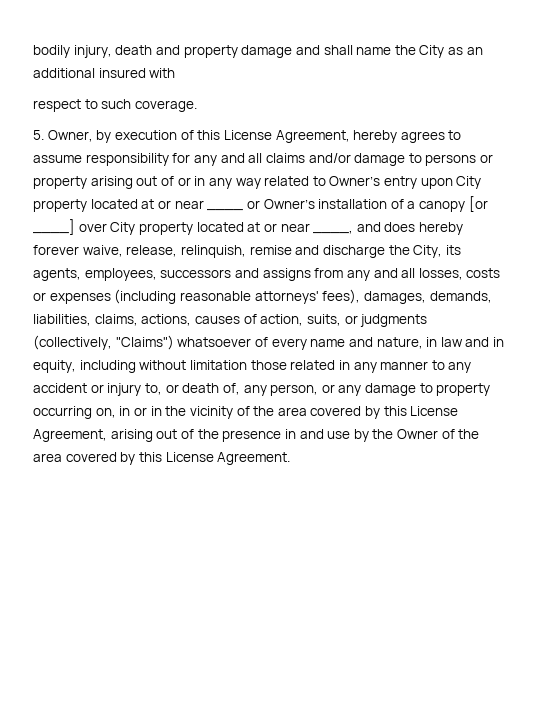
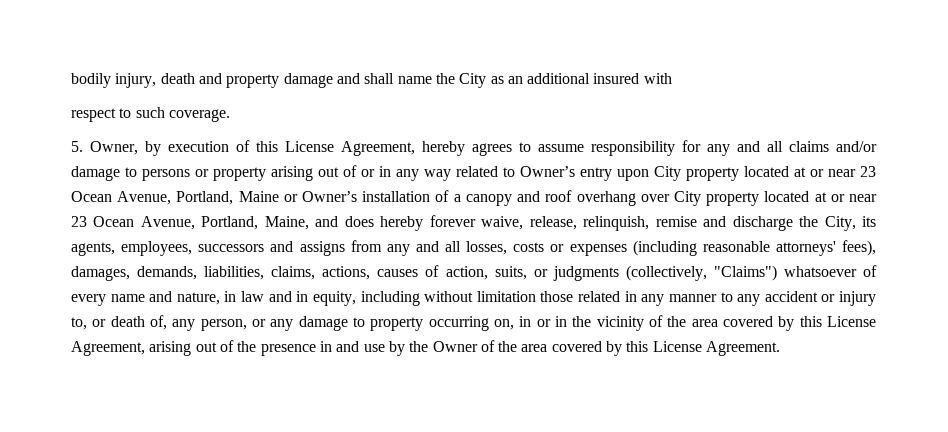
- 5. Owner, by execution of this License Agreement, hereby agrees to assume responsibility for any and all claims and/or damage to persons or property arising out of or in any way related to Owner’s entry upon City property located at or near ____ or Owner’s installation of a canopy [or ____] over City property located at or near ____, and does hereby forever waive, release, relinquish, remise and discharge the City, its agents, employees, successors and assigns from any and all losses, costs or expenses (including reasonable attorneys' fees), damages, demands, liabilities, claims, actions, causes of action, suits, or judgments (collectively, "Claims") whatsoever of every name and nature, in law and in equity, including without limitation those related in any manner to any accident or injury to, or death of, any person, or any damage to property occurring on, in or in the vicinity of the area covered by this License Agreement, arising out of the presence in and use by the Owner of the area covered by this License Agreement.
+ 5. Owner, by execution of this License Agreement, hereby agrees to assume responsibility for any and all claims and/or damage to persons or property arising out of or in any way related to Owner’s entry upon City property located at or near 23 Ocean Avenue, Portland, Maine or Owner’s installation of a canopy and roof overhang over City property located at or near 23 Ocean Avenue, Portland, Maine, and does hereby forever waive, release, relinquish, remise and discharge the City, its agents, employees, successors and assigns from any and all losses, costs or expenses (including reasonable attorneys' fees), damages, demands, liabilities, claims, actions, causes of action, suits, or judgments (collectively, "Claims") whatsoever of every name and nature, in law and in equity, including without limitation those related in any manner to any accident or injury to, or death of, any person, or any damage to property occurring on, in or in the vicinity of the area covered by this License Agreement, arising out of the presence in and use by the Owner of the area covered by this License Agreement.

